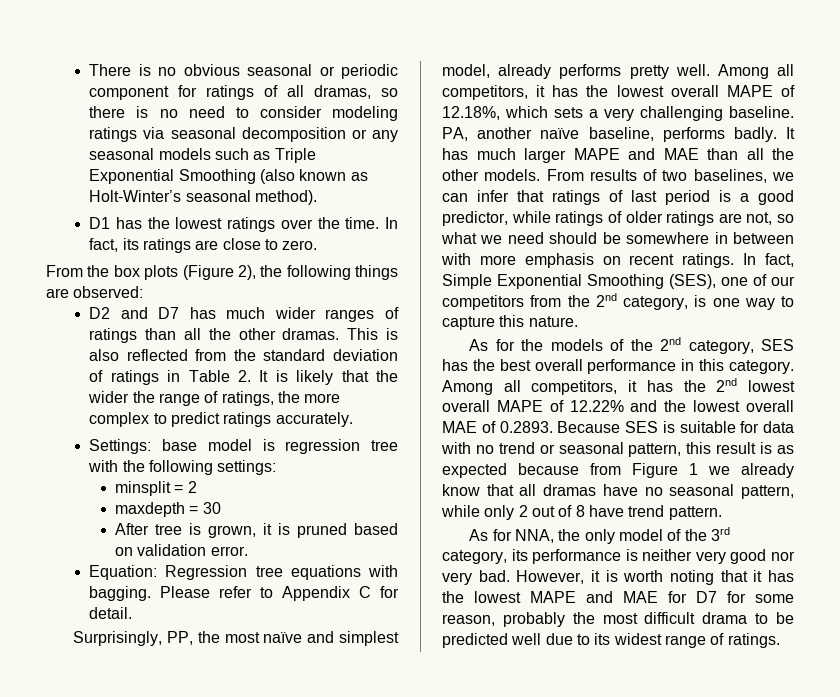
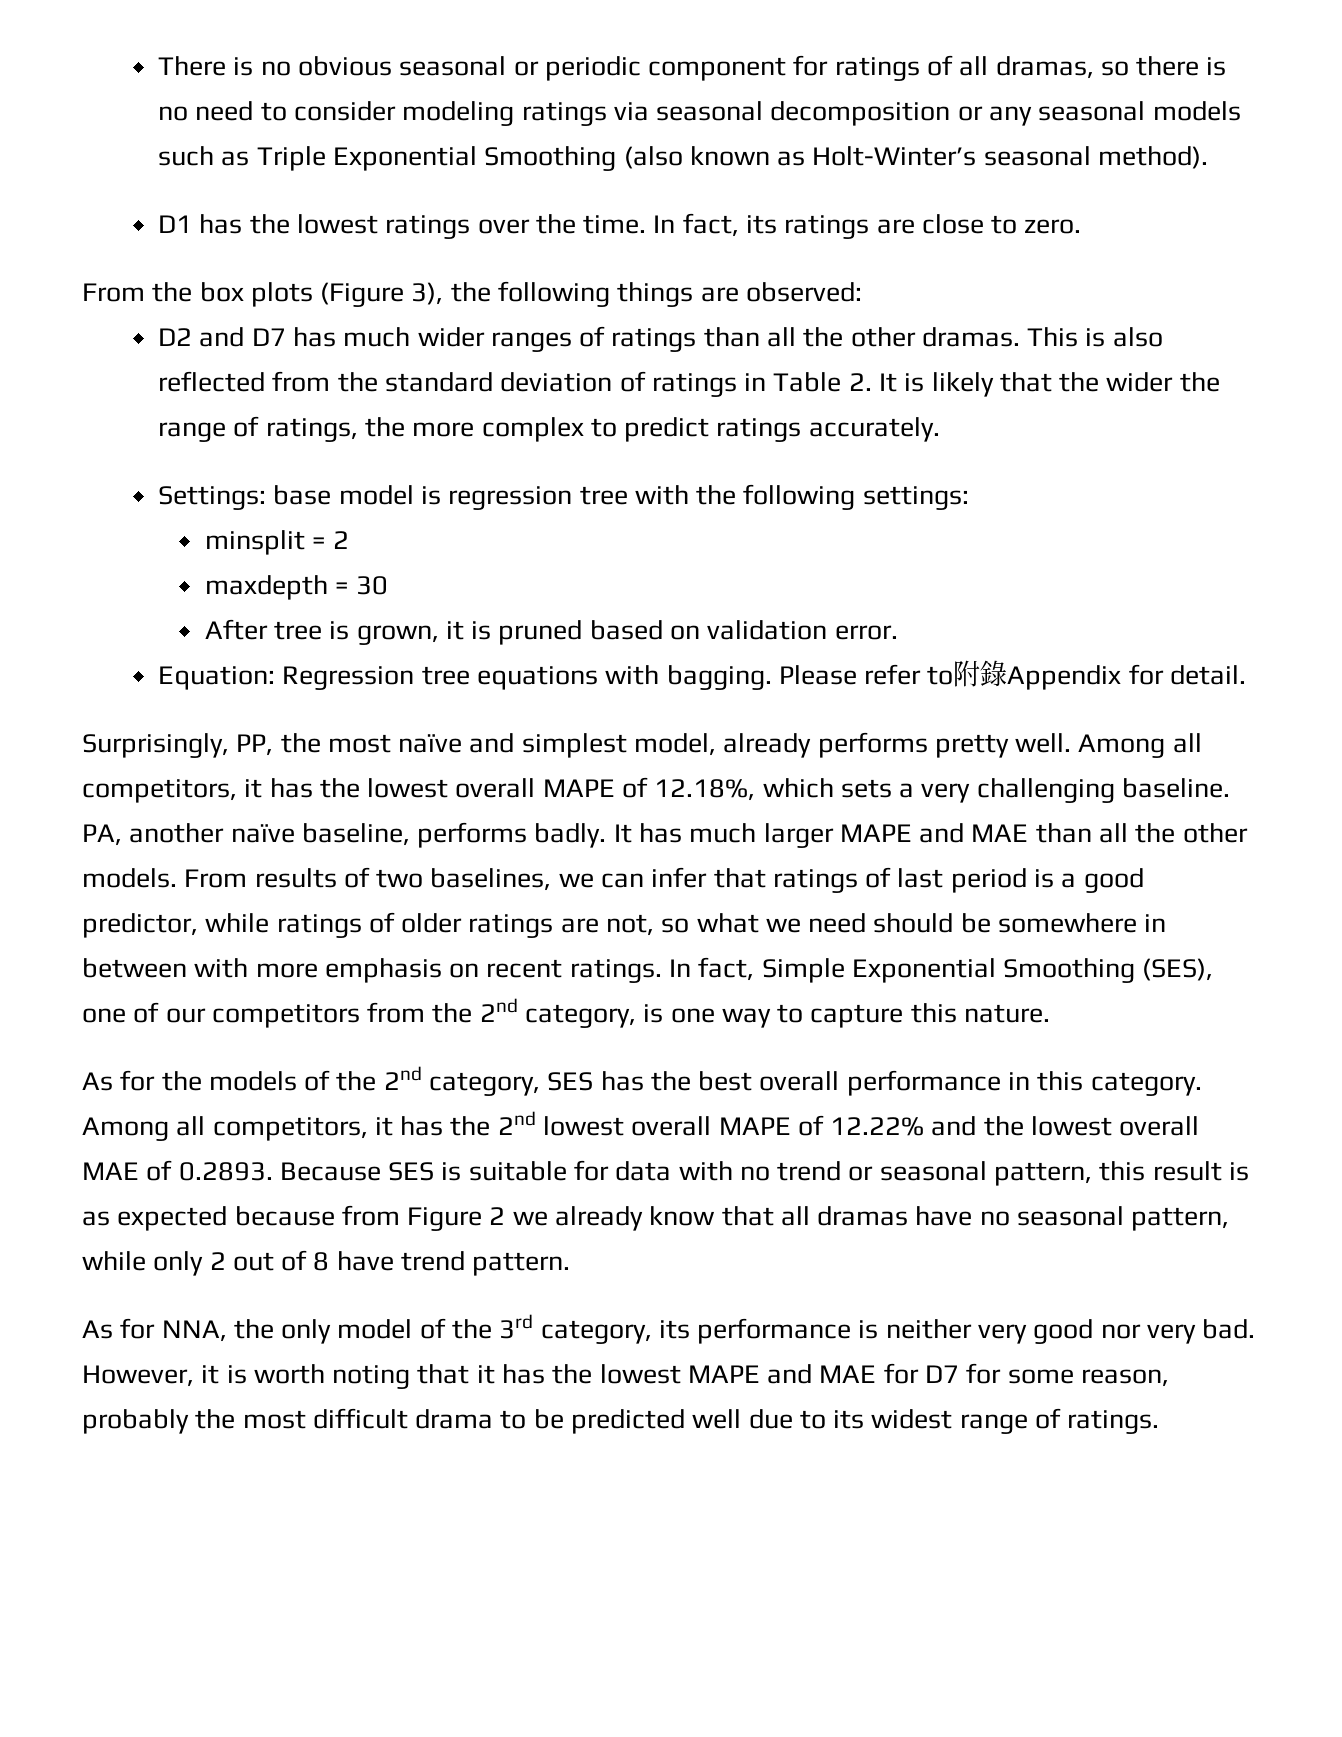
- From the box plots (Figure 2), the following things are observed:
+ From the box plots (Figure 3), the following things are observed:
- Please refer to Appendix C for detail.
+ Please refer to附錄Appendix for detail.
- Among all competitors, it has the 2nd lowest overall MAPE of 12.22% and the lowest overall MAE of 0.2893. Because SES is suitable for data with no trend or seasonal pattern, this result is as expected because from Figure 1 we already know that all dramas have no seasonal pattern, while only 2 out of 8 have trend pattern.
+ Among all competitors, it has the 2nd lowest overall MAPE of 12.22% and the lowest overall MAE of 0.2893. Because SES is suitable for data with no trend or seasonal pattern, this result is as expected because from Figure 2 we already know that all dramas have no seasonal pattern, while only 2 out of 8 have trend pattern.

